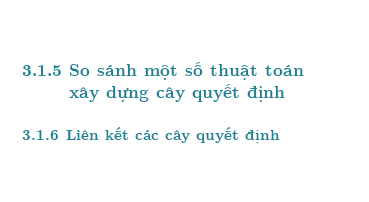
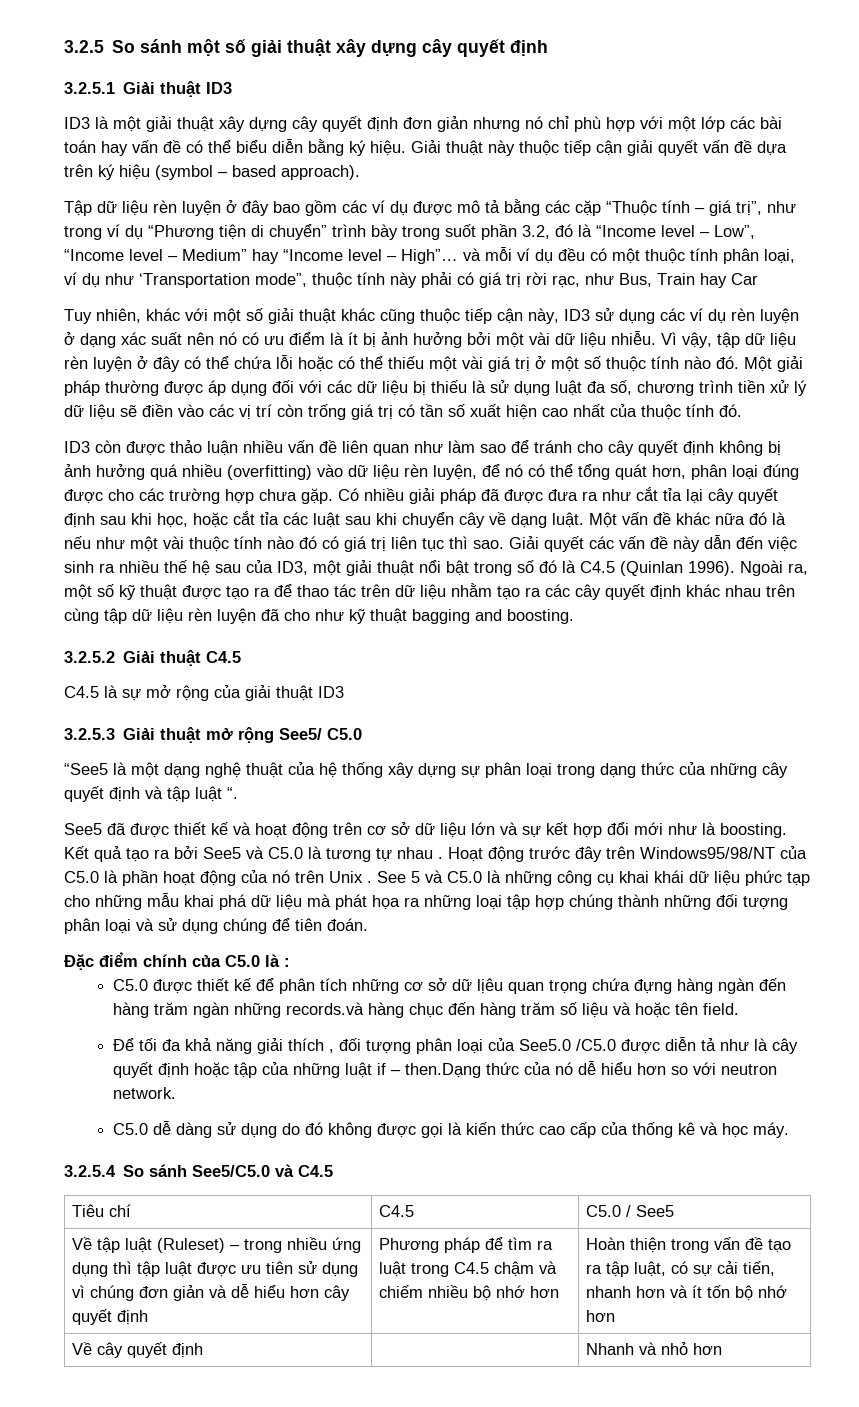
- 3.1.5 So sánh một số thuật toán xây dựng cây quyết định
+ 3.2.5 So sánh một số giải thuật xây dựng cây quyết định
- 3.1.6 Liên kết các cây quyết định
+ 3.2.5.1 Giải thuật ID3
+ ID3 là một giải thuật xây dựng cây quyết định đơn giản nhưng nó chỉ phù hợp với một lớp các bài toán hay vấn đề có thể biểu diễn bằng ký hiệu. Giải thuật này thuộc tiếp cận giải quyết vấn đề dựa trên ký hiệu (symbol – based approach).
+ Tập dữ liệu rèn luyện ở đây bao gồm các ví dụ được mô tả bằng các cặp “Thuộc tính – giá trị”, như trong ví dụ “Phương tiện di chuyển” trình bày trong suốt phần 3.2, đó là “Income level – Low”, “Income level – Medium” hay “Income level – High”… và mỗi ví dụ đều có một thuộc tính phân loại, ví dụ như ‘Transportation mode”, thuộc tính này phải có giá trị rời rạc, như Bus, Train hay Car
+ Tuy nhiên, khác với một số giải thuật khác cũng thuộc tiếp cận này, ID3 sử dụng các ví dụ rèn luyện ở dạng xác suất nên nó có ưu điểm là ít bị ảnh hưởng bởi một vài dữ liệu nhiễu. Vì vậy, tập dữ liệu rèn luyện ở đây có thể chứa lỗi hoặc có thể thiếu một vài giá trị ở một số thuộc tính nào đó. Một giải pháp thường được áp dụng đối với các dữ liệu bị thiếu là sử dụng luật đa số, chương trình tiền xử lý dữ liệu sẽ điền vào các vị trí còn trống giá trị có tần số xuất hiện cao nhất của thuộc tính đó.
+ ID3 còn được thảo luận nhiều vấn đề liên quan như làm sao để tránh cho cây quyết định không bị ảnh hưởng quá nhiều (overfitting) vào dữ liệu rèn luyện, để nó có thể tổng quát hơn, phân loại đúng được cho các trường hợp chưa gặp. Có nhiều giải pháp đã được đưa ra như cắt tỉa lại cây quyết định sau khi học, hoặc cắt tỉa các luật sau khi chuyển cây về dạng luật. Một vấn đề khác nữa đó là nếu như một vài thuộc tính nào đó có giá trị liên tục thì sao. Giải quyết các vấn đề này dẫn đến việc sinh ra nhiều thế hệ sau của ID3, một giải thuật nổi bật trong số đó là C4.5 (Quinlan 1996). Ngoài ra, một số kỹ thuật được tạo ra để thao tác trên dữ liệu nhằm tạo ra các cây quyết định khác nhau trên cùng tập dữ liệu rèn luyện đã cho như kỹ thuật bagging and boosting.
+ 3.2.5.2 Giải thuật C4.5
+ C4.5 là sự mở rộng của giải thuật ID3
+ 3.2.5.3 Giải thuật mở rộng See5/ C5.0
+ “See5 là một dạng nghệ thuật của hệ thống xây dựng sự phân loại trong dạng thức của những cây quyết định và tập luật “.
+ See5 đã được thiết kế và hoạt động trên cơ sở dữ liệu lớn và sự kết hợp đổi mới như là boosting. Kết quả tạo ra bởi See5 và C5.0 là tương tự nhau . Hoạt động trước đây trên Windows95/98/NT của C5.0 là phần hoạt động của nó trên Unix . See 5 và C5.0 là những công cụ khai khái dữ liệu phức tạp cho những mẫu khai phá dữ liệu mà phát họa ra những loại tập hợp chúng thành những đối tượng phân loại và sử dụng chúng để tiên đoán.
+ Đặc điểm chính của C5.0 là :
+ C5.0 được thiết kế để phân tích những cơ sở dữ lịêu quan trọng chứa đựng hàng ngàn đến hàng trăm ngàn những records.và hàng chục đến hàng trăm số liệu và hoặc tên field.
+ Để tối đa khả năng giải thích , đối tượng phân loại của See5.0 /C5.0 được diễn tả như là cây quyết định hoặc tập của những luật if – then.Dạng thức của nó dễ hiểu hơn so với neutron network.
+ C5.0 dễ dàng sử dụng do đó không được gọi là kiến thức cao cấp của thống kê và học máy.
+ 3.2.5.4 So sánh See5/C5.0 và C4.5
+ Tiêu chí | C4.5 | C5.0 / See5
+ Về tập luật (Ruleset) – trong nhiều ứng dụng thì tập luật được ưu tiên sử dụng vì chúng đơn giản và dễ hiểu hơn cây quyết định | Phương pháp để tìm ra luật trong C4.5 chậm và chiếm nhiều bộ nhớ hơn | Hoàn thiện trong vấn đề tạo ra tập luật, có sự cải tiến, nhanh hơn và ít tốn bộ nhớ hơn
+ Về cây quyết định | | Nhanh và nhỏ hơn

